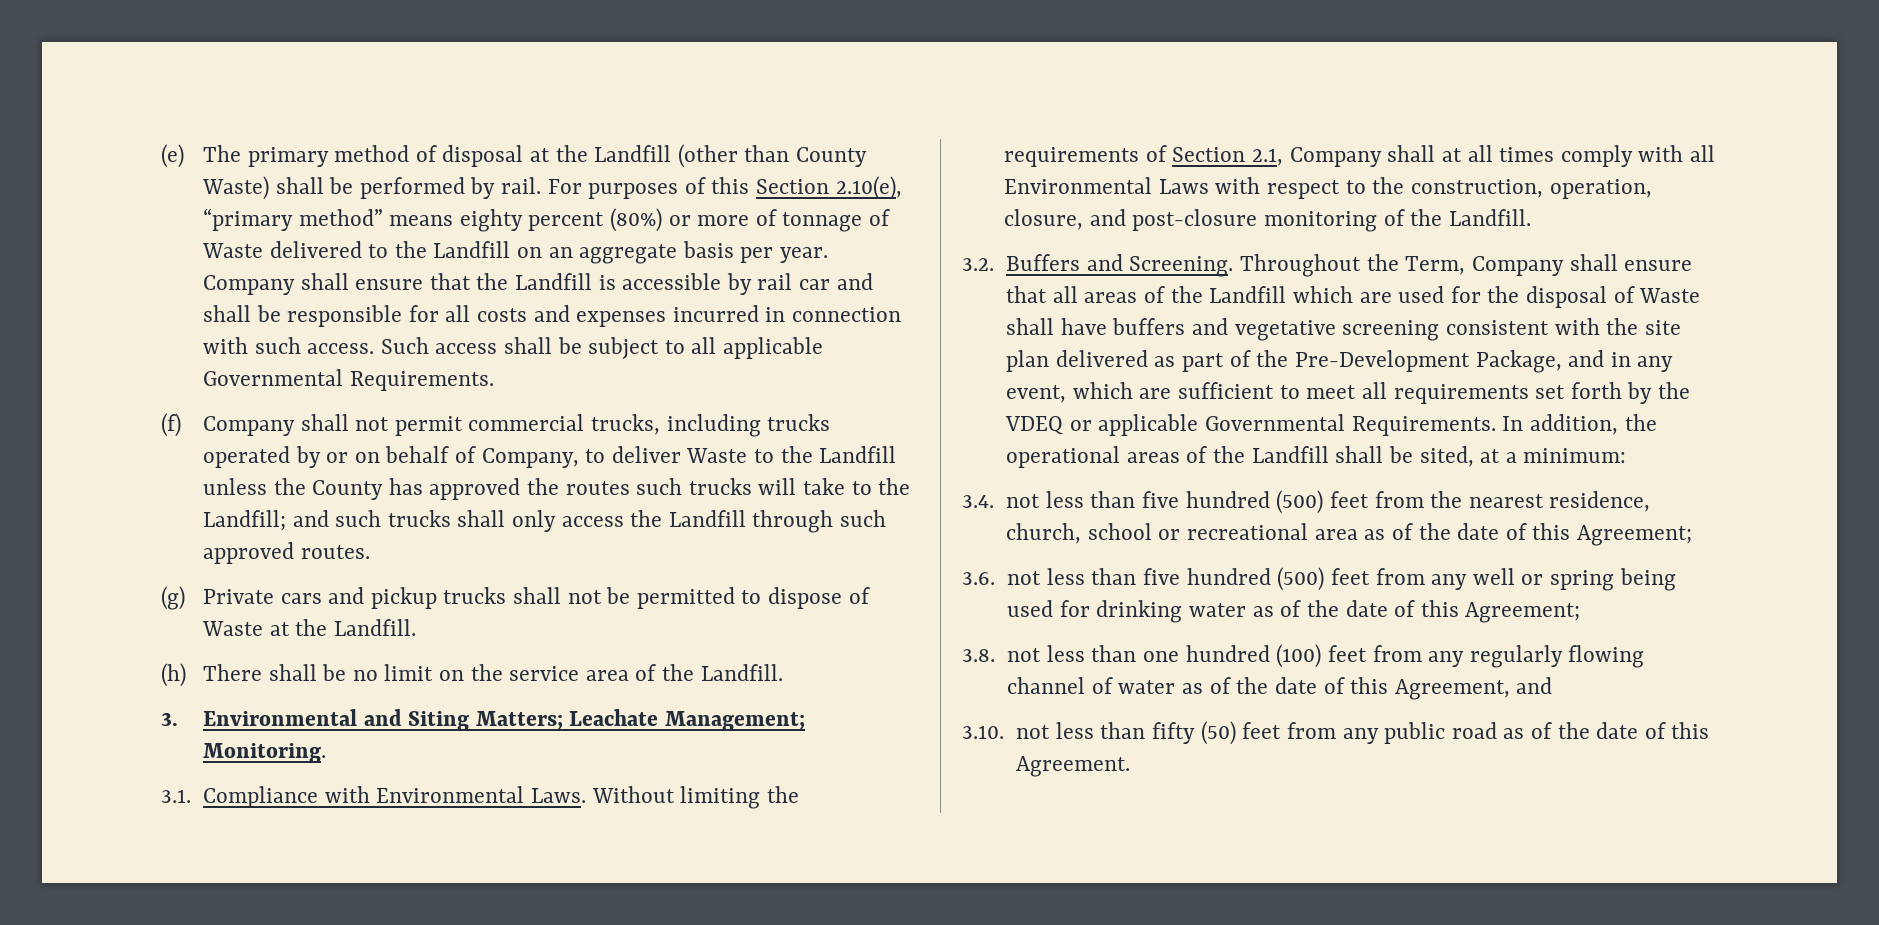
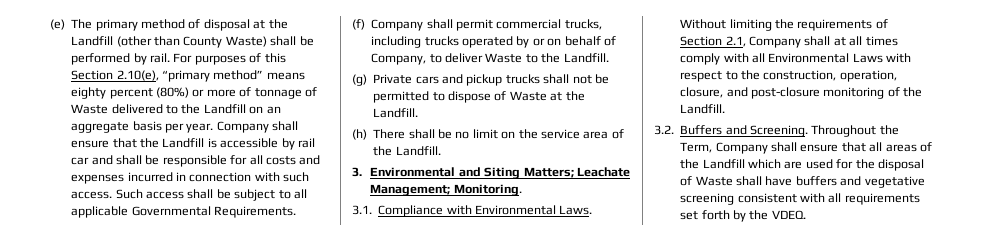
- (f) Company shall not permit commercial trucks, including trucks operated by or on behalf of Company, to deliver Waste to the Landfill unless the County has approved the routes such trucks will take to the Landfill; and such trucks shall only access the Landfill through such approved routes.
+ (f) Company shall permit commercial trucks, including trucks operated by or on behalf of Company, to deliver Waste to the Landfill.
- Throughout the Term, Company shall ensure that all areas of the Landfill which are used for the disposal of Waste shall have buffers and vegetative screening consistent with the site plan delivered as part of the Pre-Development Package, and in any event, which are sufficient to meet all requirements set forth by the VDEQ or applicable Governmental Requirements. In addition, the operational areas of the Landfill shall be sited, at a minimum:
- 3.4. not less than five hundred (500) feet from the nearest residence, church, school or recreational area as of the date of this Agreement;
- 3.6. not less than five hundred (500) feet from any well or spring being used for drinking water as of the date of this Agreement;
- 3.8. not less than one hundred (100) feet from any regularly flowing channel of water as of the date of this Agreement, and
- 3.10. not less than fifty (50) feet from any public road as of the date of this Agreement.
+ Throughout the Term, Company shall ensure that all areas of the Landfill which are used for the disposal of Waste shall have buffers and vegetative screening consistent with all requirements set forth by the VDEQ.

